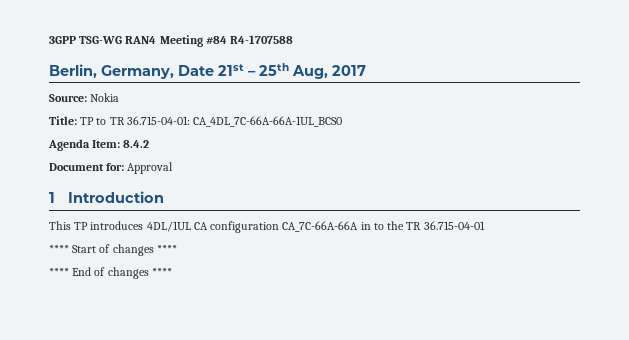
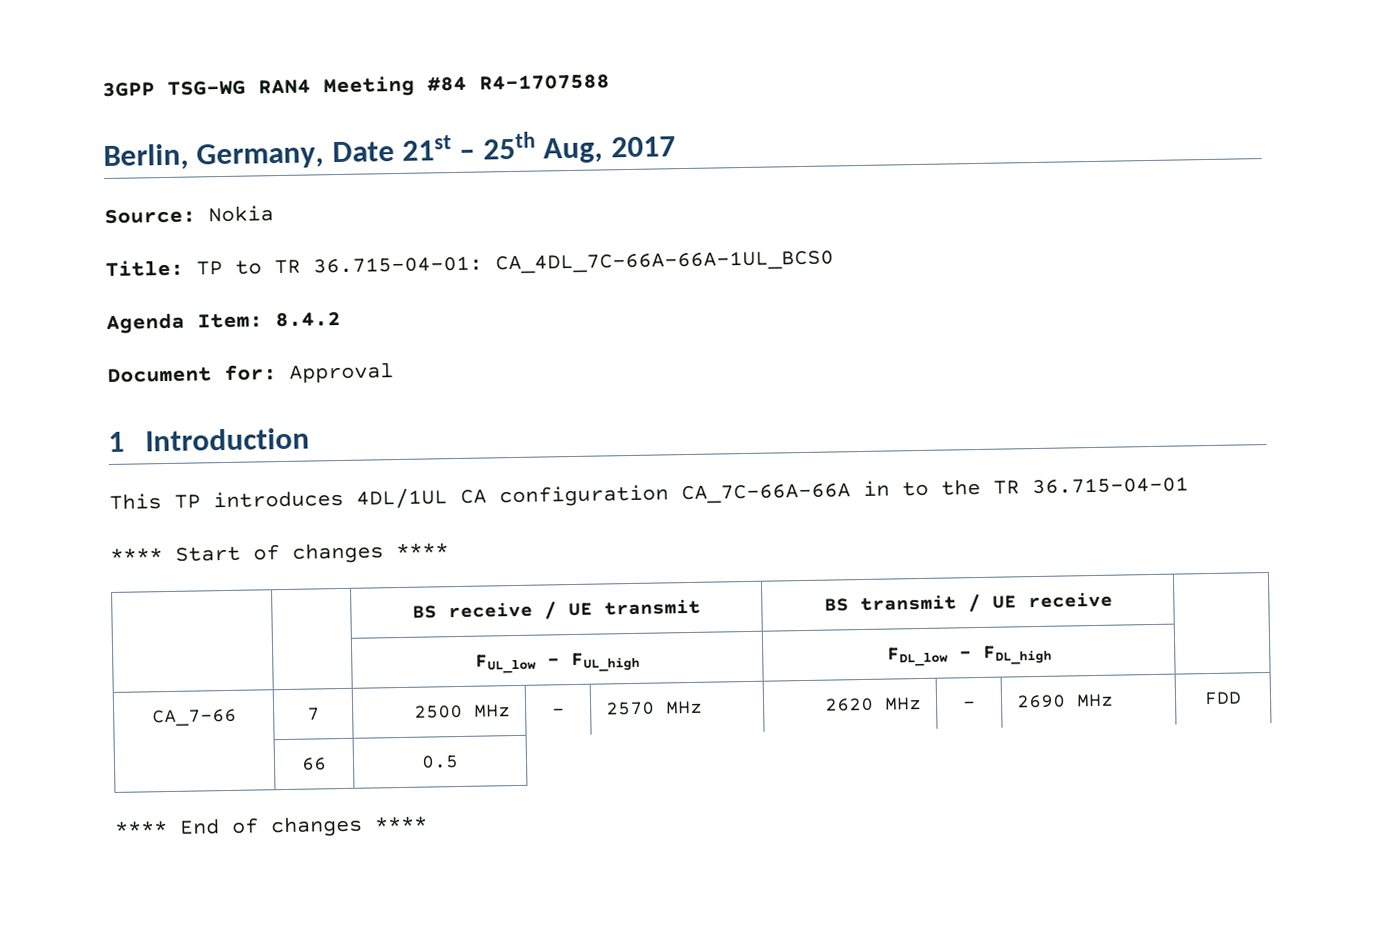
+ | | BS receive / UE transmit | BS transmit / UE receive |
+ | | FUL_low – FUL_high | FDL_low – FDL_high |
+ CA_7-66 | 7 | 2500 MHz | – | 2570 MHz | 2620 MHz | – | 2690 MHz | FDD
+ | 66 | 0.5

